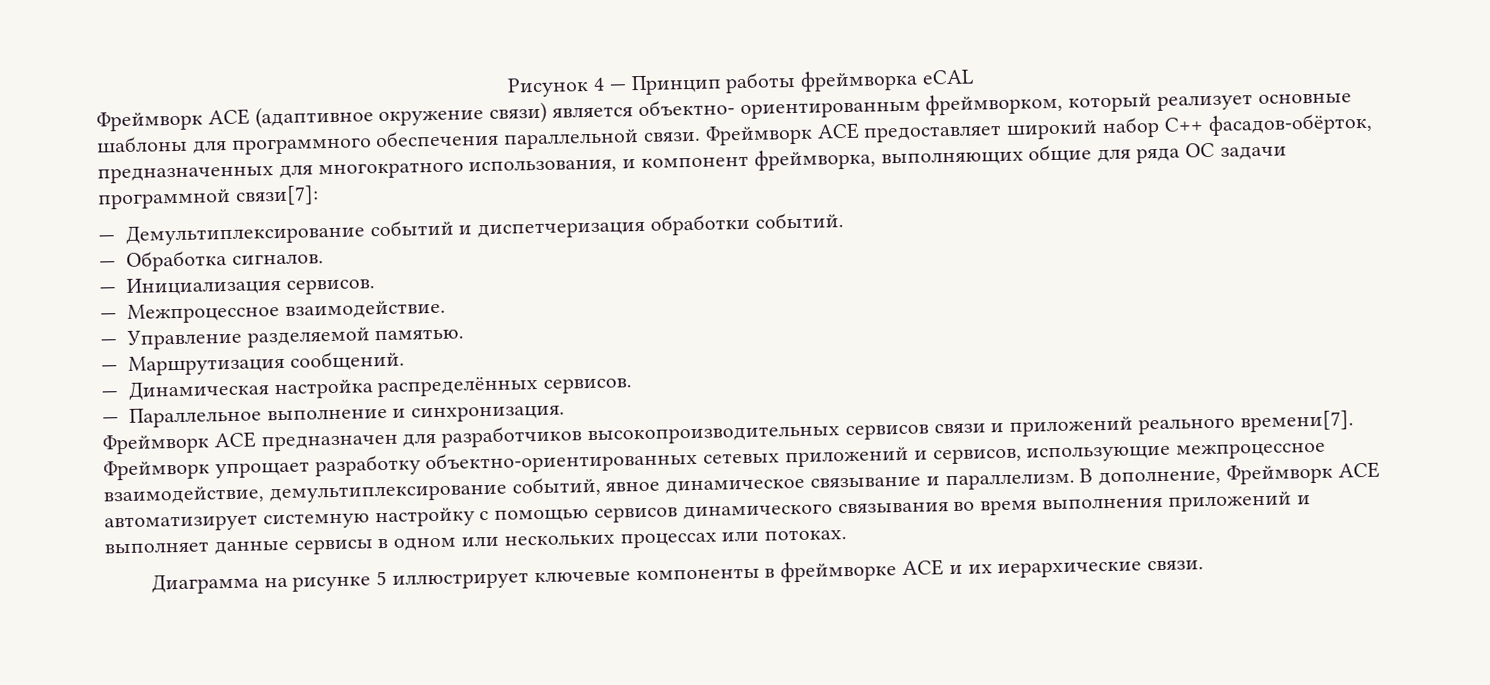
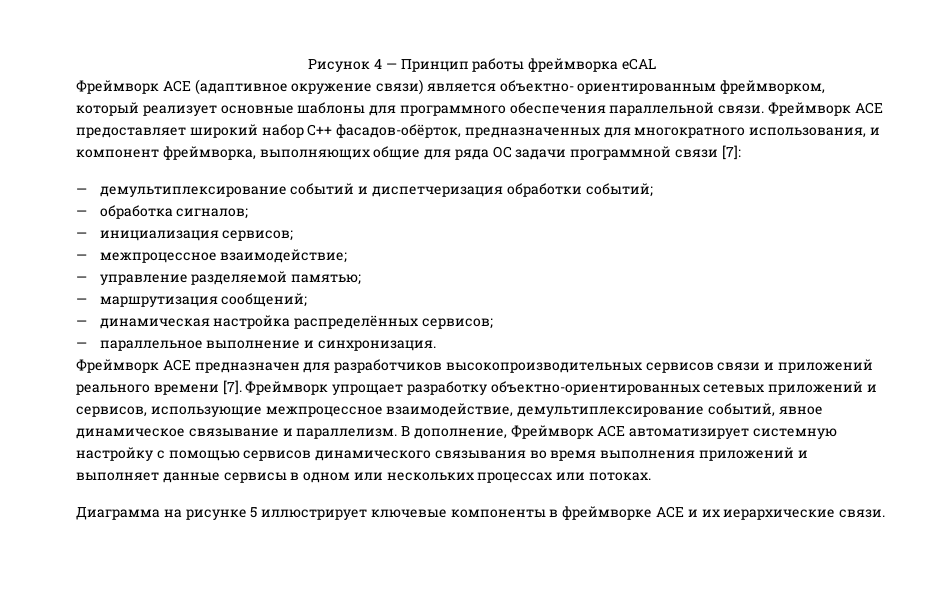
- Фреймворк ACE предоставляет широкий набор C++ фасадов-обёрток, предназначенных для многократного использования, и компонент фреймворка, выполняющих общие для ряда ОС задачи программной связи[7]:
- — Демультиплексирование событий и диспетчеризация обработки событий.
- — Обработка сигналов.
- — Инициализация сервисов.
- — Межпроцессное взаимодействие.
- — Управление разделяемой памятью.
- — Маршрутизация сообщений.
- — Динамическая настройка распределённых сервисов.
- — Параллельное выполнение и синхронизация.
+ Фреймворк ACE предоставляет широкий набор C++ фасадов-обёрток, предназначенных для многократного использования, и компонент фреймворка, выполняющих общие для ряда ОС задачи программной связи [7]:
+ — демультиплексирование событий и диспетчеризация обработки событий;
+ — обработка сигналов;
+ — инициализация сервисов;
+ — межпроцессное взаимодействие;
+ — управление разделяемой памятью;
+ — маршрутизация сообщений;
+ — динамическая настройка распределённых сервисов;
+ — параллельное выполнение и синхронизация.
- Фреймворк ACE предназначен для разработчиков высокопроизводительных сервисов связи и приложений реального времени[7].
+ Фреймворк ACE предназначен для разработчиков высокопроизводительных сервисов связи и приложений реального времени [7].

